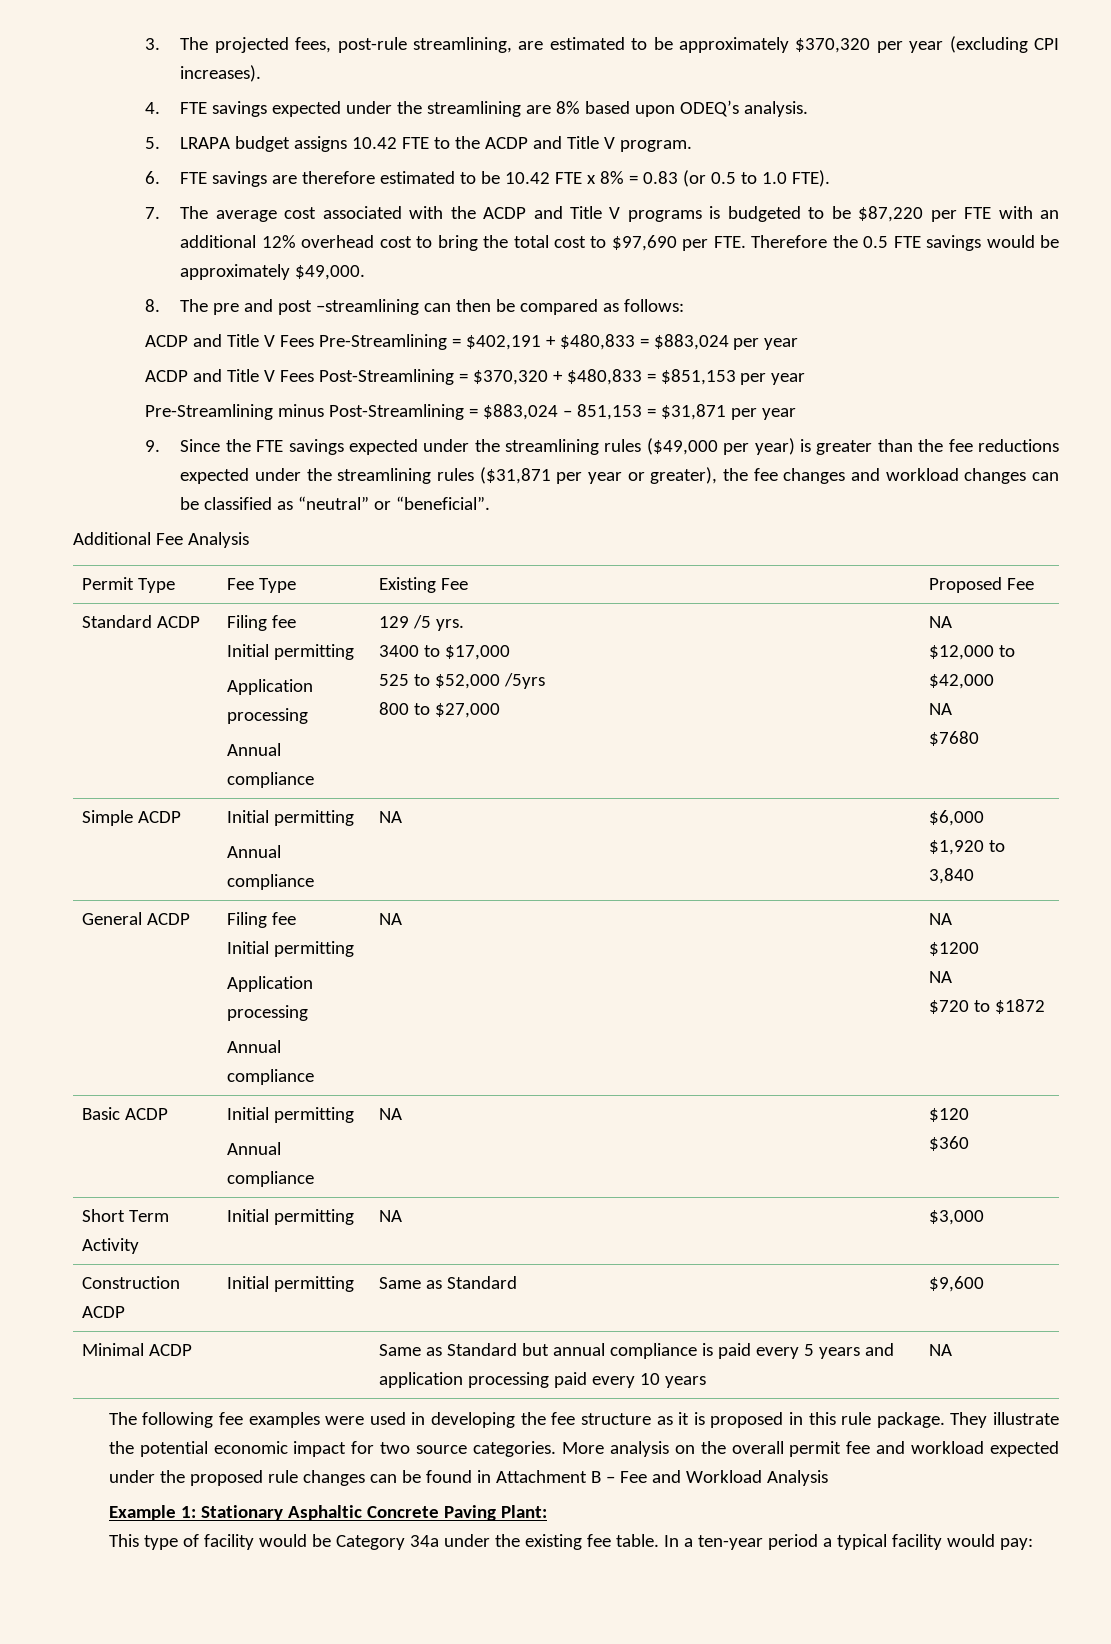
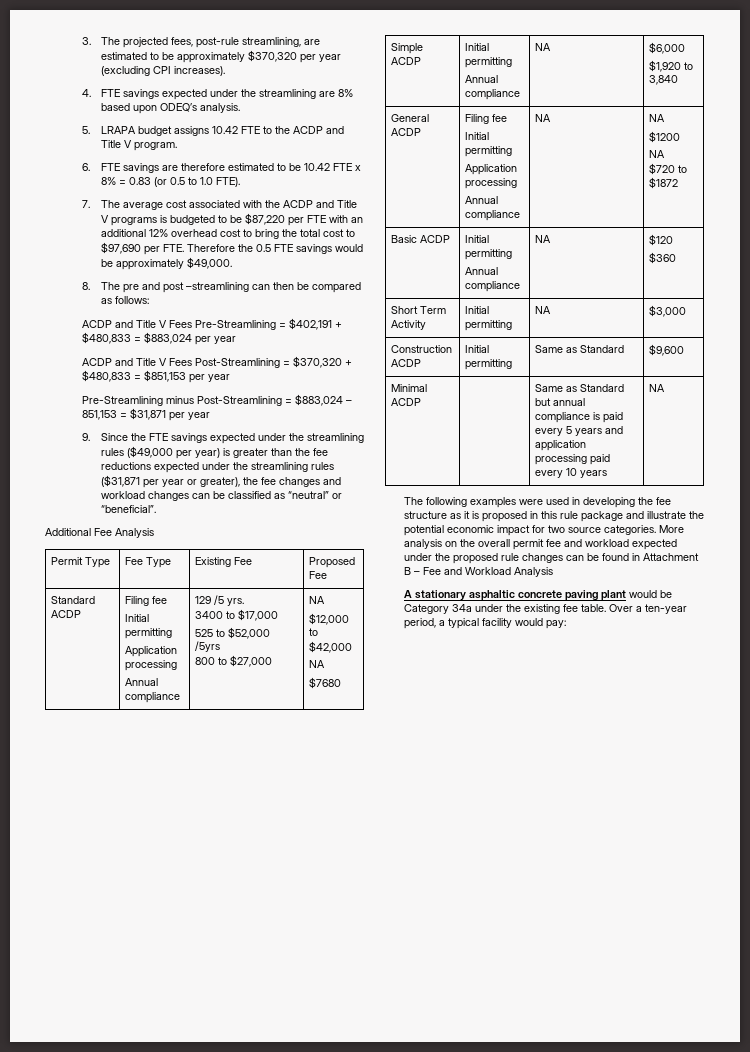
- The following fee examples were used in developing the fee structure as it is proposed in this rule package. They illustrate the potential economic impact for two source categories.
+ The following examples were used in developing the fee structure as it is proposed in this rule package and illustrate the potential economic impact for two source categories.
- Example 1: Stationary Asphaltic Concrete Paving Plant:
- This type of facility would be Category 34a under the existing fee table.
+ A stationary asphaltic concrete paving plant would be Category 34a under the existing fee table.
- In a ten-year period a typical facility would pay:
+ Over a ten-year period, a typical facility would pay:

